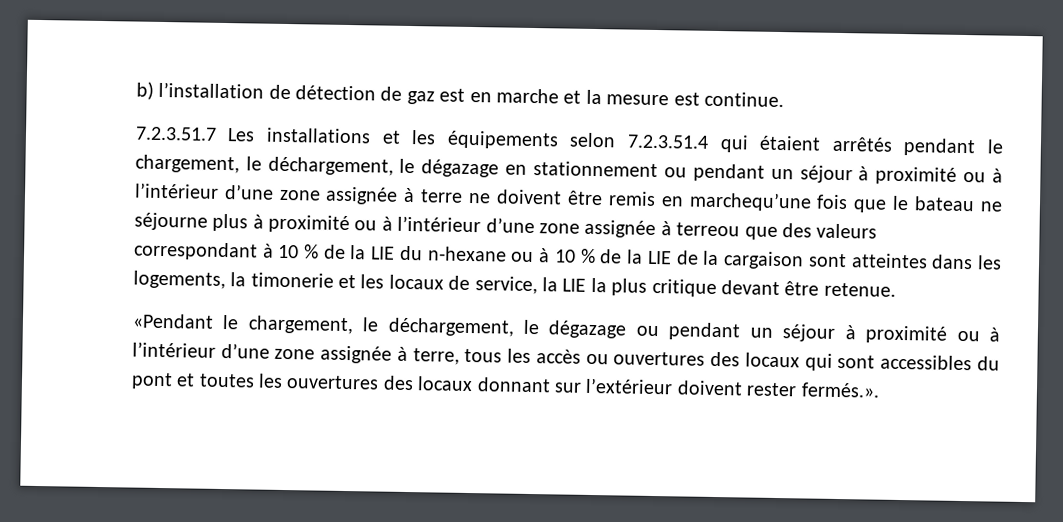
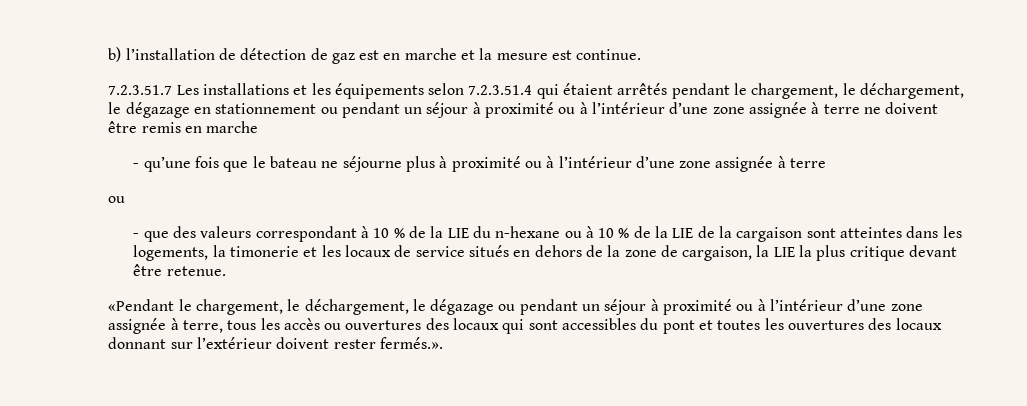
- 7.2.3.51.7 Les installations et les équipements selon 7.2.3.51.4 qui étaient arrêtés pendant le chargement, le déchargement, le dégazage en stationnement ou pendant un séjour à proximité ou à l’intérieur d’une zone assignée à terre ne doivent être remis en marchequ’une fois que le bateau ne séjourne plus à proximité ou à l’intérieur d’une zone assignée à terreou que des valeurs correspondant à 10 % de la LIE du n-hexane ou à 10 % de la LIE de la cargaison sont atteintes dans les logements, la timonerie et les locaux de service, la LIE la plus critique devant être retenue.
+ 7.2.3.51.7 Les installations et les équipements selon 7.2.3.51.4 qui étaient arrêtés pendant le chargement, le déchargement, le dégazage en stationnement ou pendant un séjour à proximité ou à l’intérieur d’une zone assignée à terre ne doivent être remis en marche
+ - qu’une fois que le bateau ne séjourne plus à proximité ou à l’intérieur d’une zone assignée à terre
+ ou
+ - que des valeurs correspondant à 10 % de la LIE du n-hexane ou à 10 % de la LIE de la cargaison sont atteintes dans les logements, la timonerie et les locaux de service situés en dehors de la zone de cargaison, la LIE la plus critique devant être retenue.

